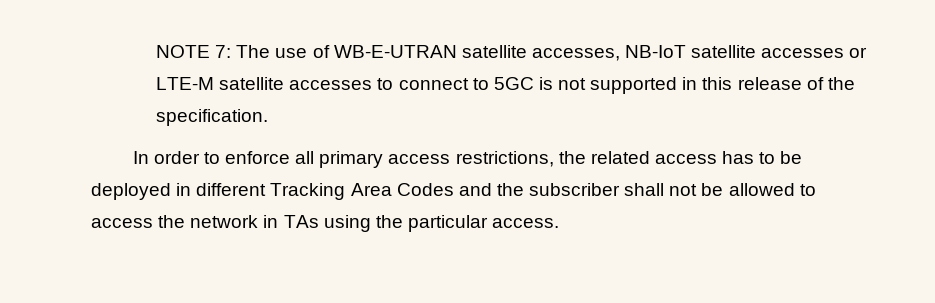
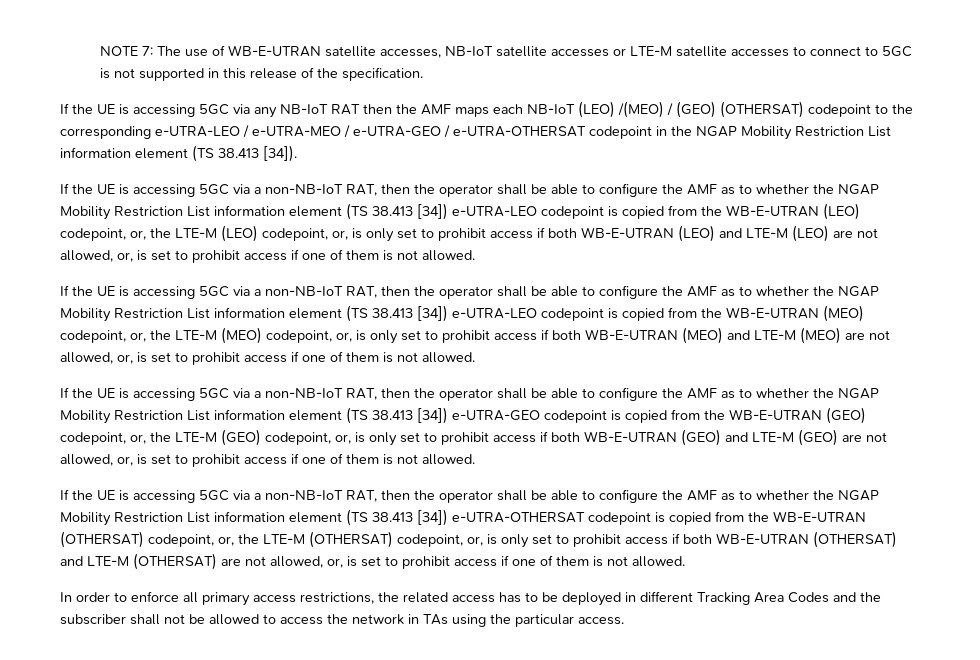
+ If the UE is accessing 5GC via any NB-IoT RAT then the AMF maps each NB-IoT (LEO) /(MEO) / (GEO) (OTHERSAT) codepoint to the corresponding e-UTRA-LEO / e-UTRA-MEO / e-UTRA-GEO / e-UTRA-OTHERSAT codepoint in the NGAP Mobility Restriction List information element (TS 38.413 [34]).
+ If the UE is accessing 5GC via a non-NB-IoT RAT, then the operator shall be able to configure the AMF as to whether the NGAP Mobility Restriction List information element (TS 38.413 [34]) e-UTRA-LEO codepoint is copied from the WB-E-UTRAN (LEO) codepoint, or, the LTE-M (LEO) codepoint, or, is only set to prohibit access if both WB-E-UTRAN (LEO) and LTE-M (LEO) are not allowed, or, is set to prohibit access if one of them is not allowed.
+ If the UE is accessing 5GC via a non-NB-IoT RAT, then the operator shall be able to configure the AMF as to whether the NGAP Mobility Restriction List information element (TS 38.413 [34]) e-UTRA-LEO codepoint is copied from the WB-E-UTRAN (MEO) codepoint, or, the LTE-M (MEO) codepoint, or, is only set to prohibit access if both WB-E-UTRAN (MEO) and LTE-M (MEO) are not allowed, or, is set to prohibit access if one of them is not allowed.
+ If the UE is accessing 5GC via a non-NB-IoT RAT, then the operator shall be able to configure the AMF as to whether the NGAP Mobility Restriction List information element (TS 38.413 [34]) e-UTRA-GEO codepoint is copied from the WB-E-UTRAN (GEO) codepoint, or, the LTE-M (GEO) codepoint, or, is only set to prohibit access if both WB-E-UTRAN (GEO) and LTE-M (GEO) are not allowed, or, is set to prohibit access if one of them is not allowed.
+ If the UE is accessing 5GC via a non-NB-IoT RAT, then the operator shall be able to configure the AMF as to whether the NGAP Mobility Restriction List information element (TS 38.413 [34]) e-UTRA-OTHERSAT codepoint is copied from the WB-E-UTRAN (OTHERSAT) codepoint, or, the LTE-M (OTHERSAT) codepoint, or, is only set to prohibit access if both WB-E-UTRAN (OTHERSAT) and LTE-M (OTHERSAT) are not allowed, or, is set to prohibit access if one of them is not allowed.

